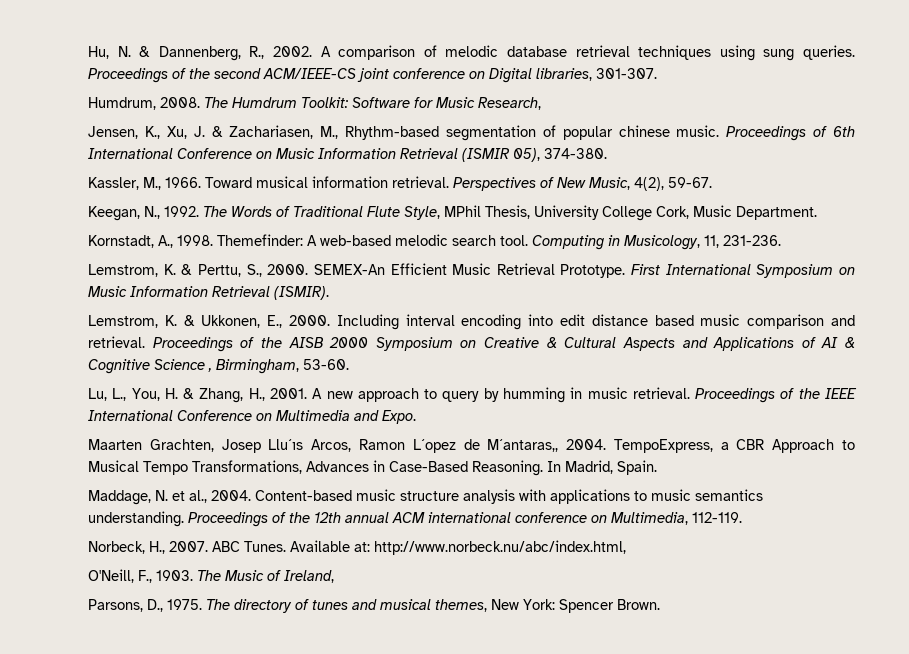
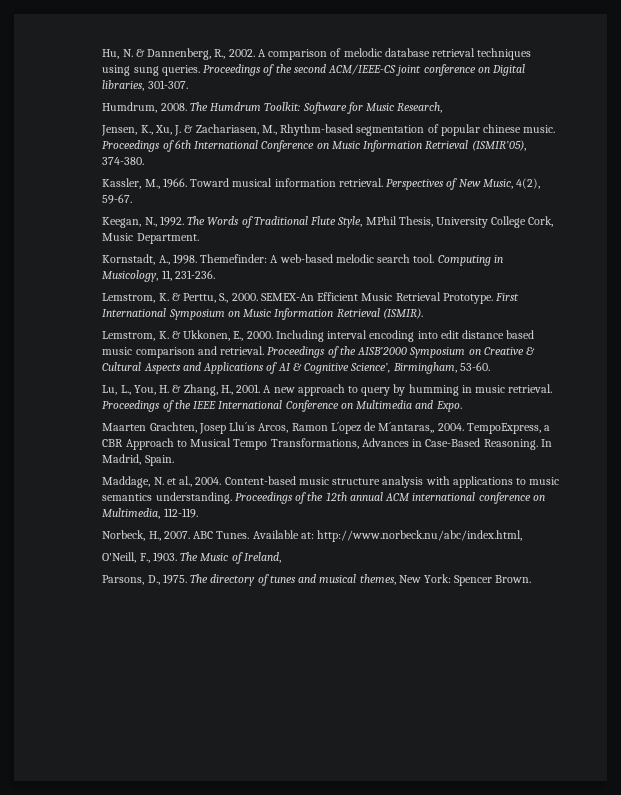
- Proceedings of 6th International Conference on Music Information Retrieval (ISMIR 05), 374-380.
+ Proceedings of 6th International Conference on Music Information Retrieval (ISMIR’05), 374-380.
- Proceedings of the AISB 2000 Symposium on Creative & Cultural Aspects and Applications of AI & Cognitive Science , Birmingham, 53-60.
+ Proceedings of the AISB’2000 Symposium on Creative & Cultural Aspects and Applications of AI & Cognitive Science’, Birmingham, 53-60.

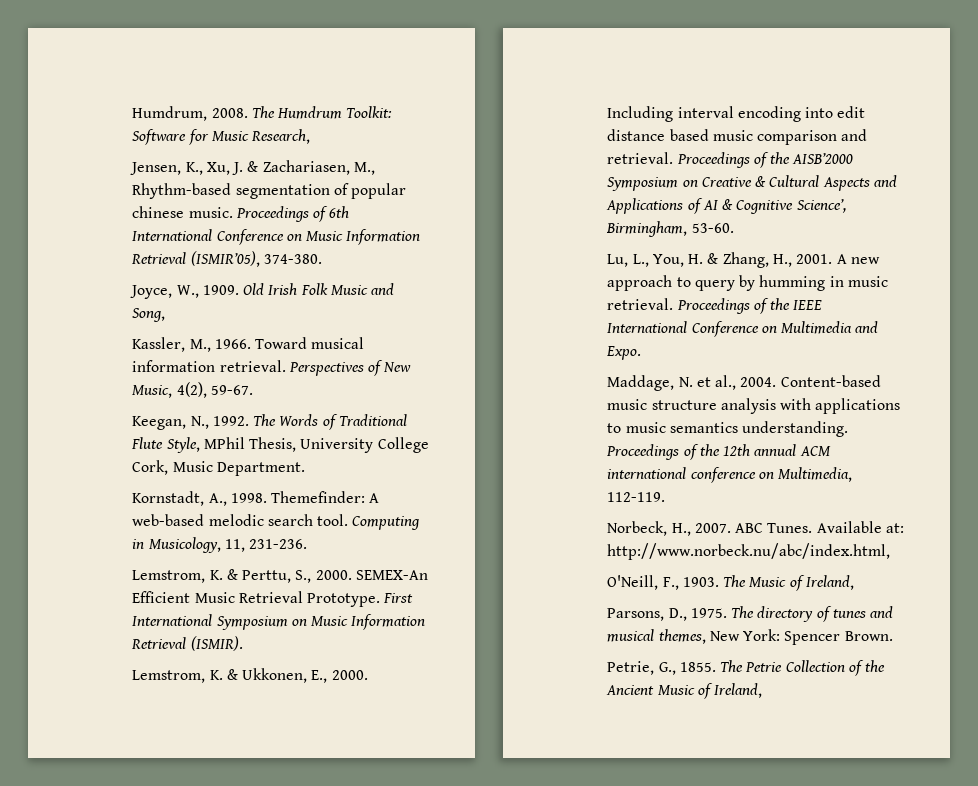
- Hu, N. & Dannenberg, R., 2002. A comparison of melodic database retrieval techniques using sung queries. Proceedings of the second ACM/IEEE-CS joint conference on Digital libraries, 301-307.
+ Joyce, W., 1909. Old Irish Folk Music and Song,
- Maarten Grachten, Josep Llu´ıs Arcos, Ramon L´opez de M´antaras,, 2004. TempoExpress, a CBR Approach to Musical Tempo Transformations, Advances in Case-Based Reasoning. In Madrid, Spain.
+ Petrie, G., 1855. The Petrie Collection of the Ancient Music of Ireland,

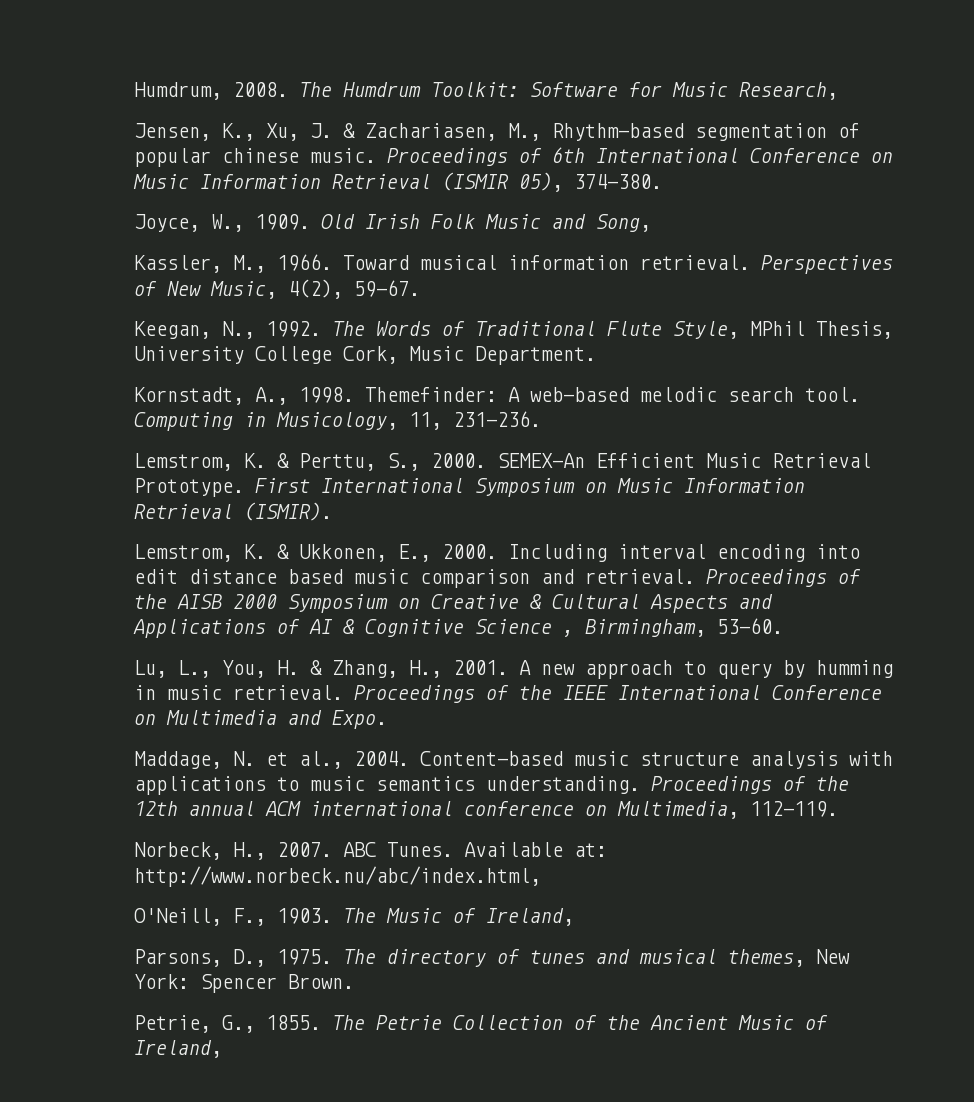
- Proceedings of 6th International Conference on Music Information Retrieval (ISMIR’05), 374-380.
+ Proceedings of 6th International Conference on Music Information Retrieval (ISMIR 05), 374-380.
- Proceedings of the AISB’2000 Symposium on Creative & Cultural Aspects and Applications of AI & Cognitive Science’, Birmingham, 53-60.
+ Proceedings of the AISB 2000 Symposium on Creative & Cultural Aspects and Applications of AI & Cognitive Science , Birmingham, 53-60.

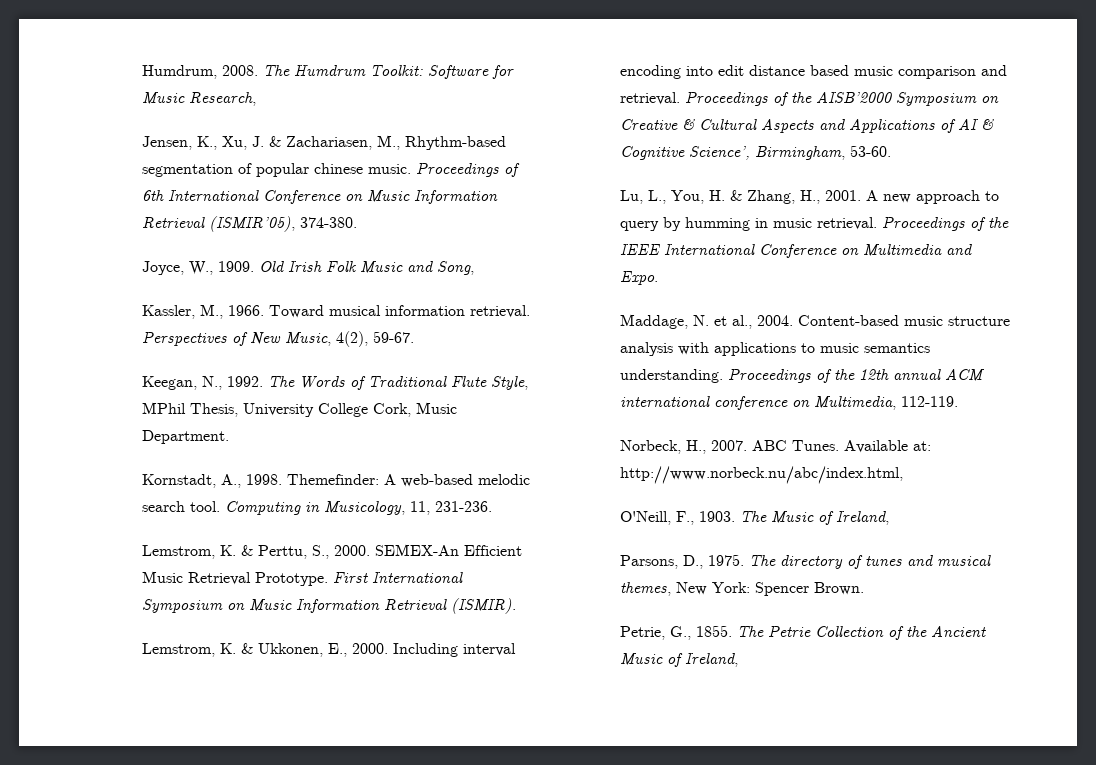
- Proceedings of 6th International Conference on Music Information Retrieval (ISMIR 05), 374-380.
+ Proceedings of 6th International Conference on Music Information Retrieval (ISMIR’05), 374-380.
- Proceedings of the AISB 2000 Symposium on Creative & Cultural Aspects and Applications of AI & Cognitive Science , Birmingham, 53-60.
+ Proceedings of the AISB’2000 Symposium on Creative & Cultural Aspects and Applications of AI & Cognitive Science’, Birmingham, 53-60.

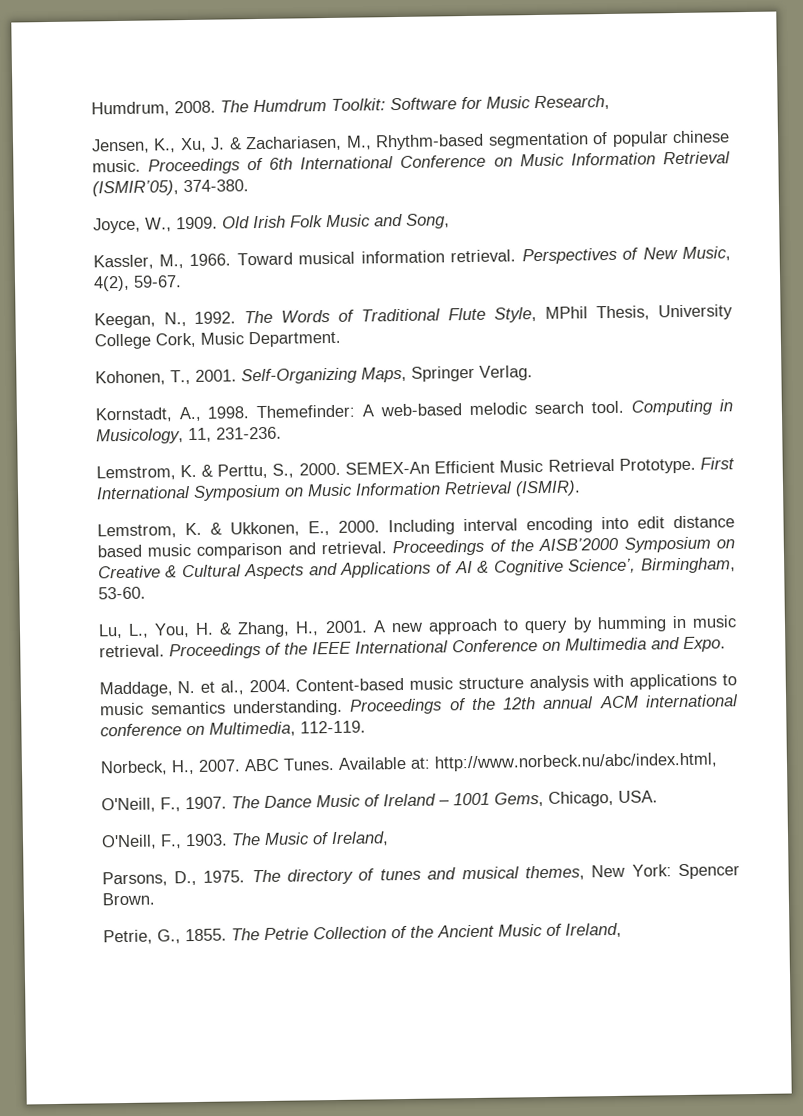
+ Kohonen, T., 2001. Self-Organizing Maps, Springer Verlag.
+ O'Neill, F., 1907. The Dance Music of Ireland – 1001 Gems, Chicago, USA.

